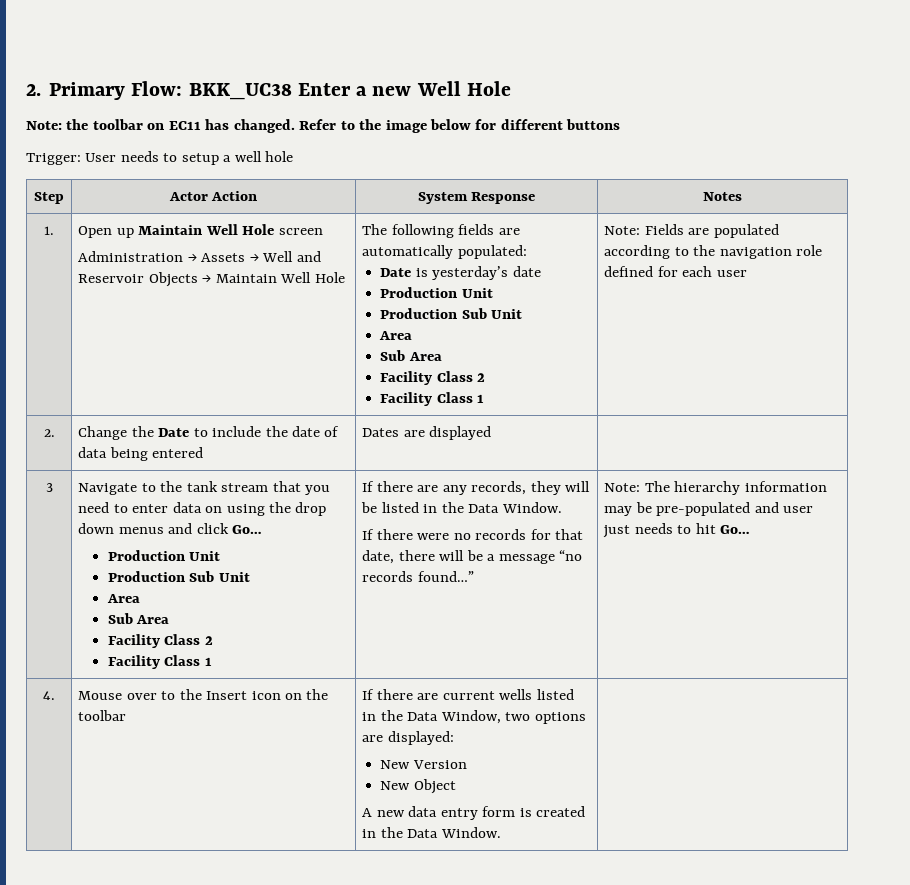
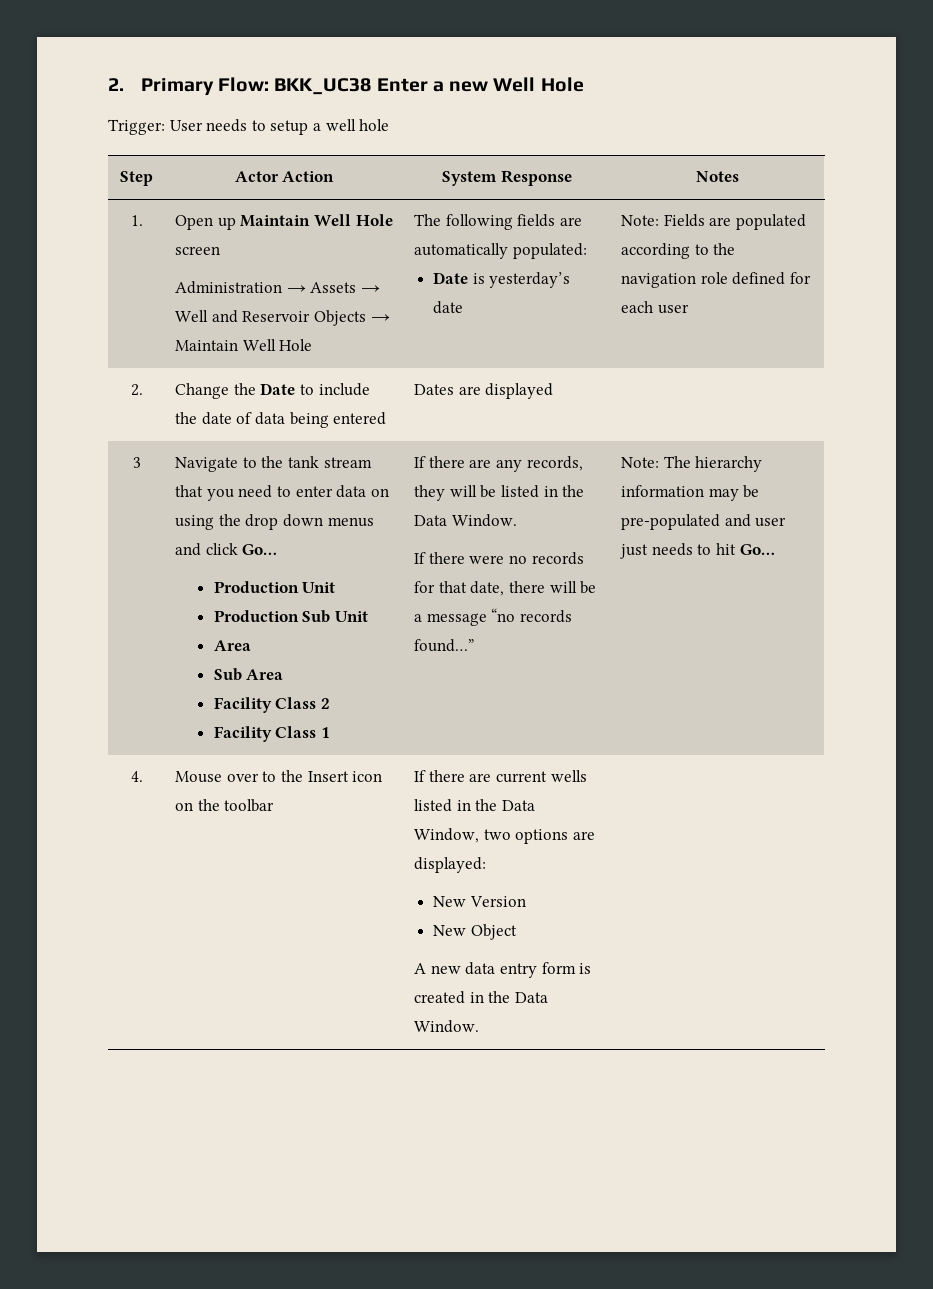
- Note: the toolbar on EC11 has changed. Refer to the image below for different buttons
  Date is yesterday’s date
- Production Unit
- Production Sub Unit
- Area
- Sub Area
- Facility Class 2
- Facility Class 1

